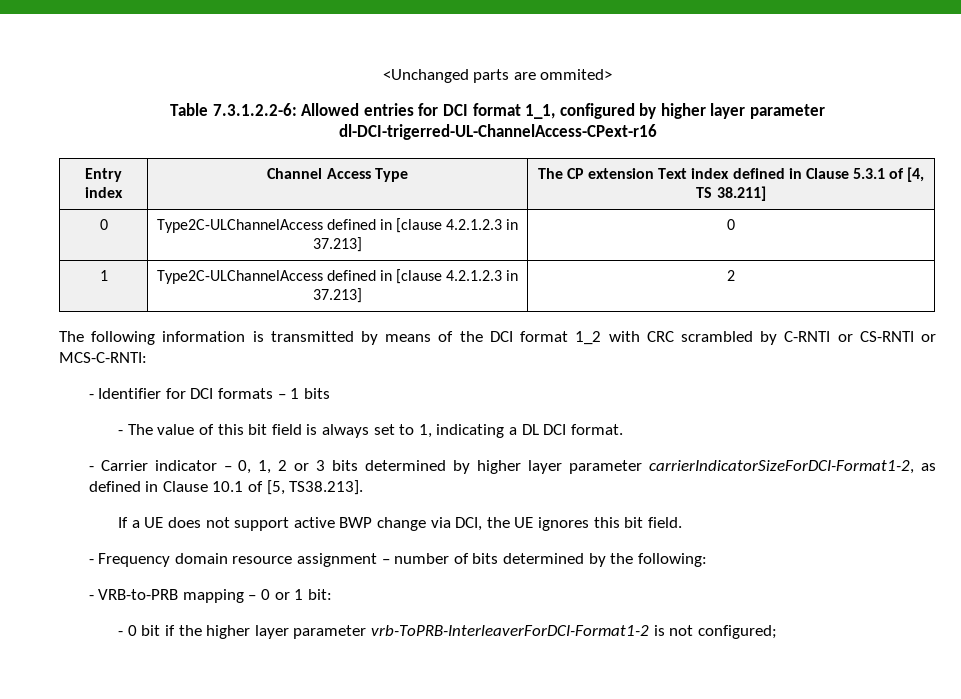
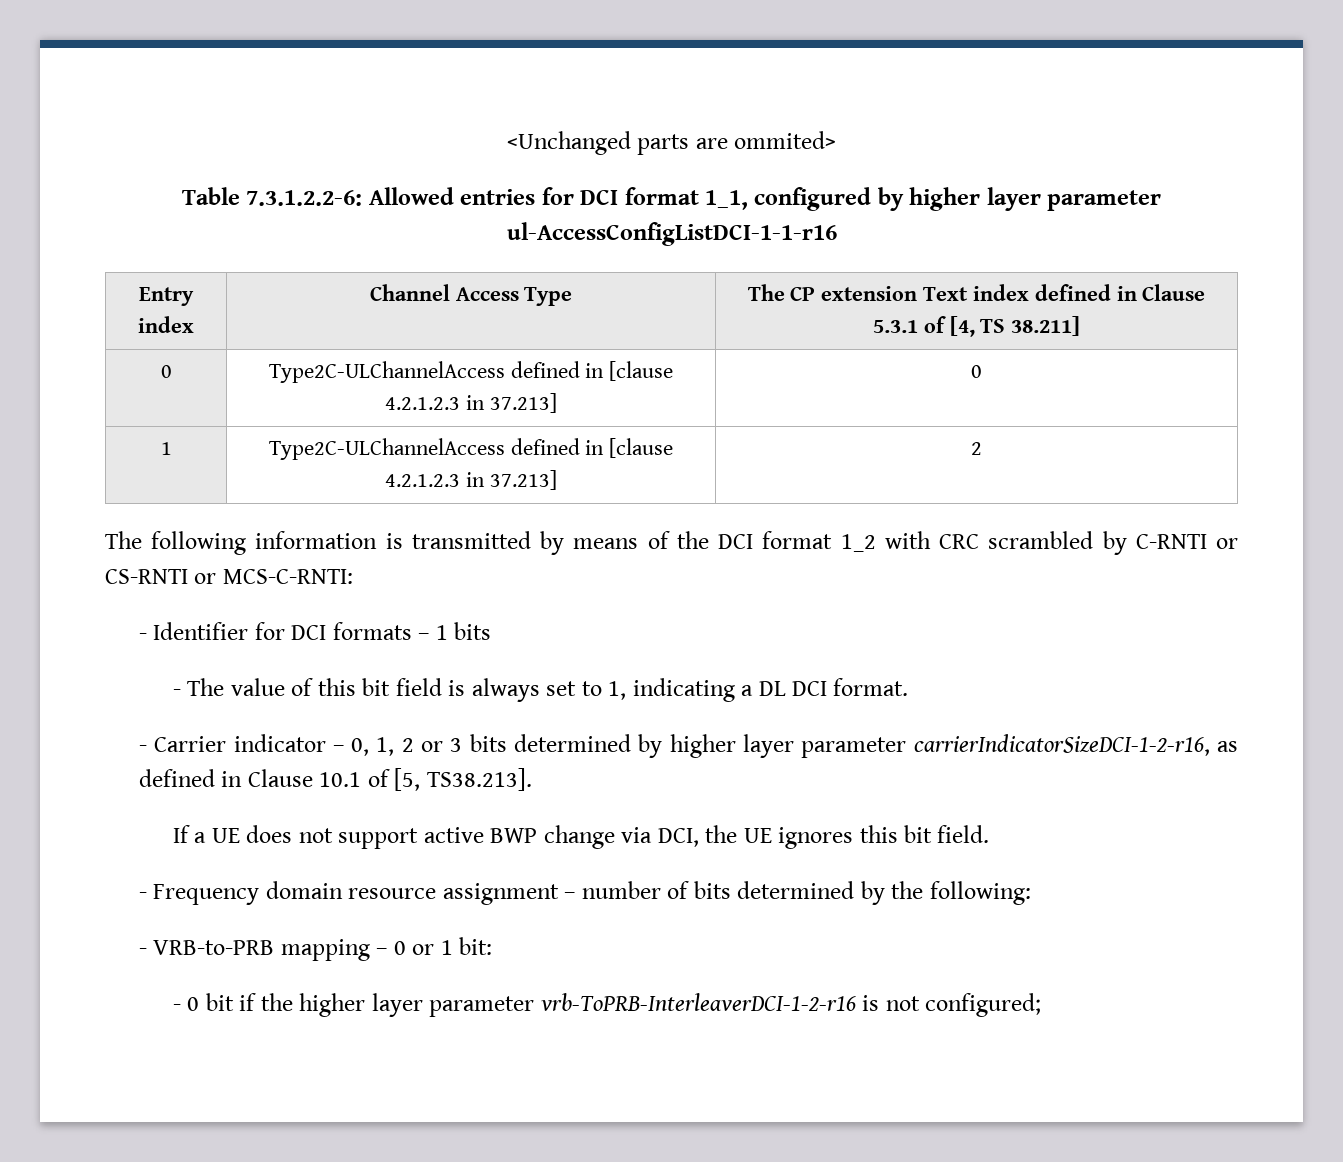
- Table 7.3.1.2.2-6: Allowed entries for DCI format 1_1, configured by higher layer parameter dl-DCI-trigerred-UL-ChannelAccess-CPext-r16
+ Table 7.3.1.2.2-6: Allowed entries for DCI format 1_1, configured by higher layer parameter ul-AccessConfigListDCI-1-1-r16
- - Carrier indicator – 0, 1, 2 or 3 bits determined by higher layer parameter carrierIndicatorSizeForDCI-Format1-2, as defined in Clause 10.1 of [5, TS38.213].
+ - Carrier indicator – 0, 1, 2 or 3 bits determined by higher layer parameter carrierIndicatorSizeDCI-1-2-r16, as defined in Clause 10.1 of [5, TS38.213].
- - 0 bit if the higher layer parameter vrb-ToPRB-InterleaverForDCI-Format1-2 is not configured;
+ - 0 bit if the higher layer parameter vrb-ToPRB-InterleaverDCI-1-2-r16 is not configured;

